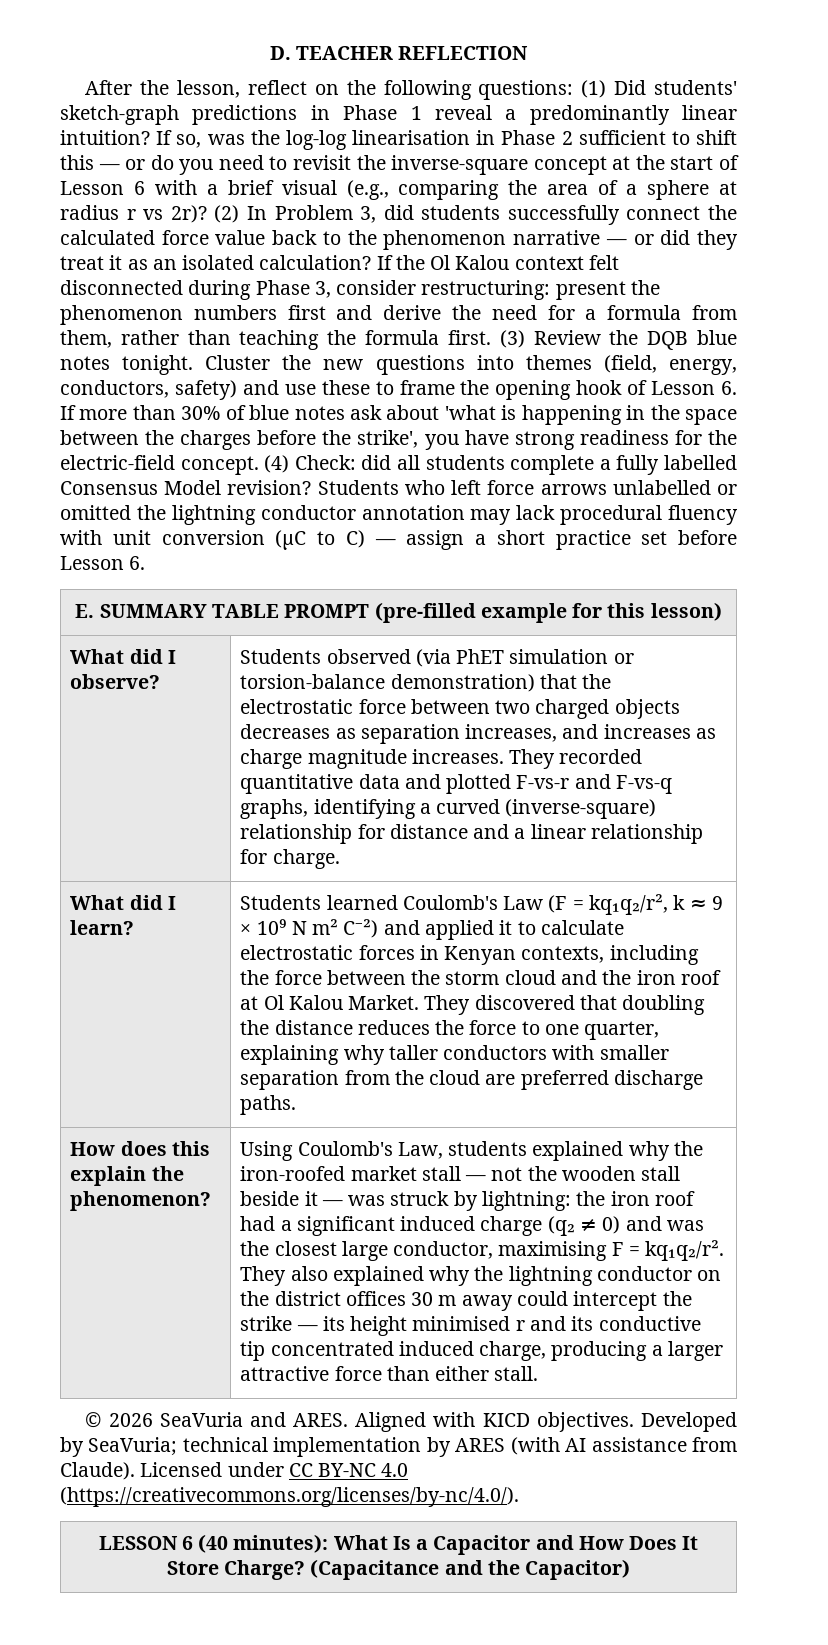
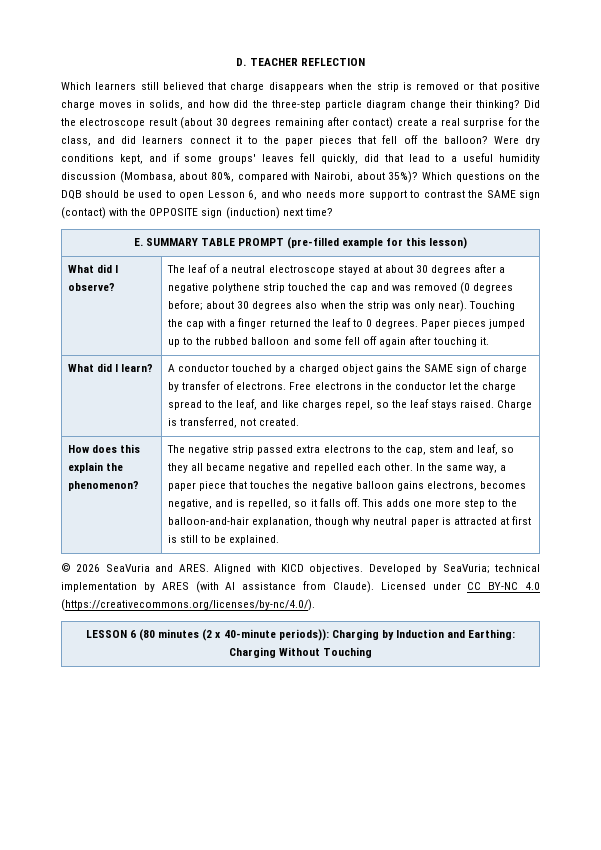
- After the lesson, reflect on the following questions: (1) Did students' sketch-graph predictions in Phase 1 reveal a predominantly linear intuition? If so, was the log-log linearisation in Phase 2 sufficient to shift this — or do you need to revisit the inverse-square concept at the start of Lesson 6 with a brief visual (e.g., comparing the area of a sphere at radius r vs 2r)? (2) In Problem 3, did students successfully connect the calculated force value back to the phenomenon narrative — or did they treat it as an isolated calculation? If the Ol Kalou context felt disconnected during Phase 3, consider restructuring: present the phenomenon numbers first and derive the need for a formula from them, rather than teaching the formula first. (3) Review the DQB blue notes tonight. Cluster the new questions into themes (field, energy, conductors, safety) and use these to frame the opening hook of Lesson 6. If more than 30% of blue notes ask about 'what is happening in the space between the charges before the strike', you have strong readiness for the electric-field concept. (4) Check: did all students complete a fully labelled Consensus Model revision? Students who left force arrows unlabelled or omitted the lightning conductor annotation may lack procedural fluency with unit conversion (μC to C) — assign a short practice set before Lesson 6.
+ Which learners still believed that charge disappears when the strip is removed or that positive charge moves in solids, and how did the three-step particle diagram change their thinking? Did the electroscope result (about 30 degrees remaining after contact) create a real surprise for the class, and did learners connect it to the paper pieces that fell off the balloon? Were dry conditions kept, and if some groups' leaves fell quickly, did that lead to a useful humidity discussion (Mombasa, about 80%, compared with Nairobi, about 35%)? Which questions on the DQB should be used to open Lesson 6, and who needs more support to contrast the SAME sign (contact) with the OPPOSITE sign (induction) next time?
- Students observed (via PhET simulation or torsion-balance demonstration) that the electrostatic force between two charged objects decreases as separation increases, and increases as charge magnitude increases. They recorded quantitative data and plotted F-vs-r and F-vs-q graphs, identifying a curved (inverse-square) relationship for distance and a linear relationship for charge.
- What did I learn? | Students learned Coulomb's Law (F = kq₁q₂/r², k ≈ 9 × 10⁹ N m² C⁻²) and applied it to calculate electrostatic forces in Kenyan contexts, including the force between the storm cloud and the iron roof at Ol Kalou Market. They discovered that doubling the distance reduces the force to one quarter, explaining why taller conductors with smaller separation from the cloud are preferred discharge paths.
+ The leaf of a neutral electroscope stayed at about 30 degrees after a negative polythene strip touched the cap and was removed (0 degrees before; about 30 degrees also when the strip was only near). Touching the cap with a finger returned the leaf to 0 degrees. Paper pieces jumped up to the rubbed balloon and some fell off again after touching it.
+ What did I learn? | A conductor touched by a charged object gains the SAME sign of charge by transfer of electrons. Free electrons in the conductor let the charge spread to the leaf, and like charges repel, so the leaf stays raised. Charge is transferred, not created.
- Using Coulomb's Law, students explained why the iron-roofed market stall — not the wooden stall beside it — was struck by lightning: the iron roof had a significant induced charge (q₂ ≠ 0) and was the closest large conductor, maximising F = kq₁q₂/r². They also explained why the lightning conductor on the district offices 30 m away could intercept the strike — its height minimised r and its conductive tip concentrated induced charge, producing a larger attractive force than either stall.
+ The negative strip passed extra electrons to the cap, stem and leaf, so they all became negative and repelled each other. In the same way, a paper piece that touches the negative balloon gains electrons, becomes negative, and is repelled, so it falls off. This adds one more step to the balloon-and-hair explanation, though why neutral paper is attracted at first is still to be explained.
- LESSON 6 (40 minutes): What Is a Capacitor and How Does It Store Charge? (Capacitance and the Capacitor)
+ LESSON 6 (80 minutes (2 x 40-minute periods)): Charging by Induction and Earthing: Charging Without Touching

